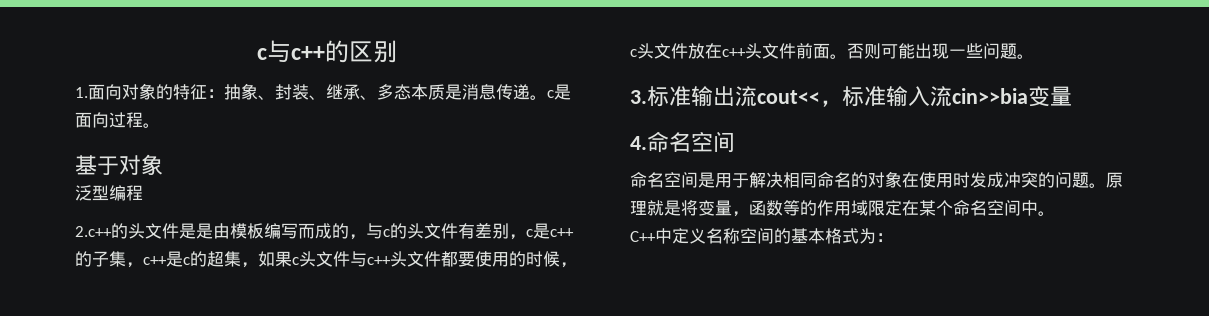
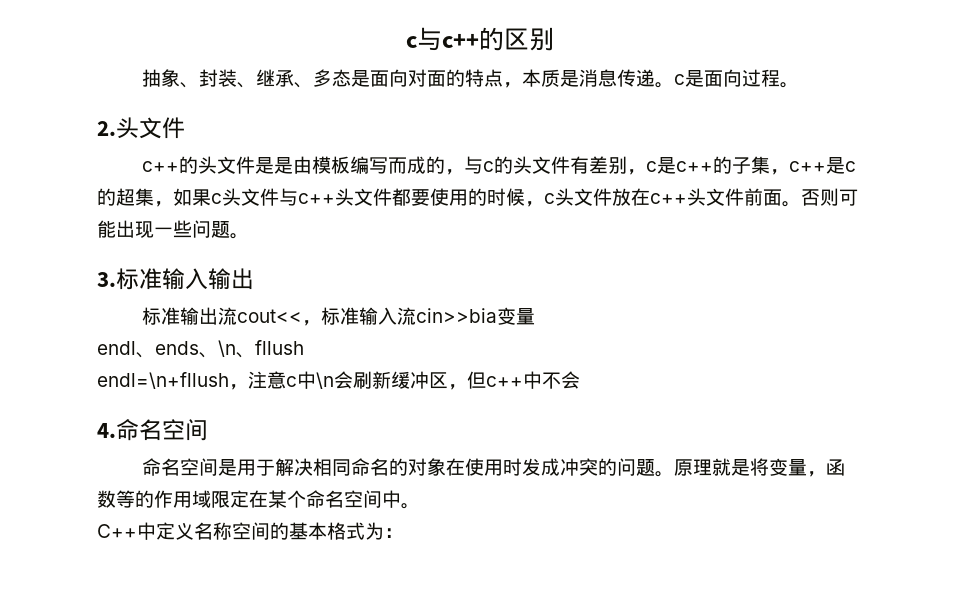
- 1.面向对象的特征：抽象、封装、继承、多态本质是消息传递。c是面向过程。
+ 抽象、封装、继承、多态是面向对面的特点，本质是消息传递。c是面向过程。
- 基于对象
- 泛型编程
- 2.c++的头文件是是由模板编写而成的，与c的头文件有差别，c是c++的子集，c++是c的超集，如果c头文件与c++头文件都要使用的时候，c头文件放在c++头文件前面。
+ 2.头文件
+ c++的头文件是是由模板编写而成的，与c的头文件有差别，c是c++的子集，c++是c的超集，如果c头文件与c++头文件都要使用的时候，c头文件放在c++头文件前面。
- 3.标准输出流cout<<，标准输入流cin>>bia变量
+ 3.标准输入输出
+ 标准输出流cout<<，标准输入流cin>>bia变量
+ endl、ends、\n、fllush
+ endl=\n+fllush，注意c中\n会刷新缓冲区，但c++中不会

